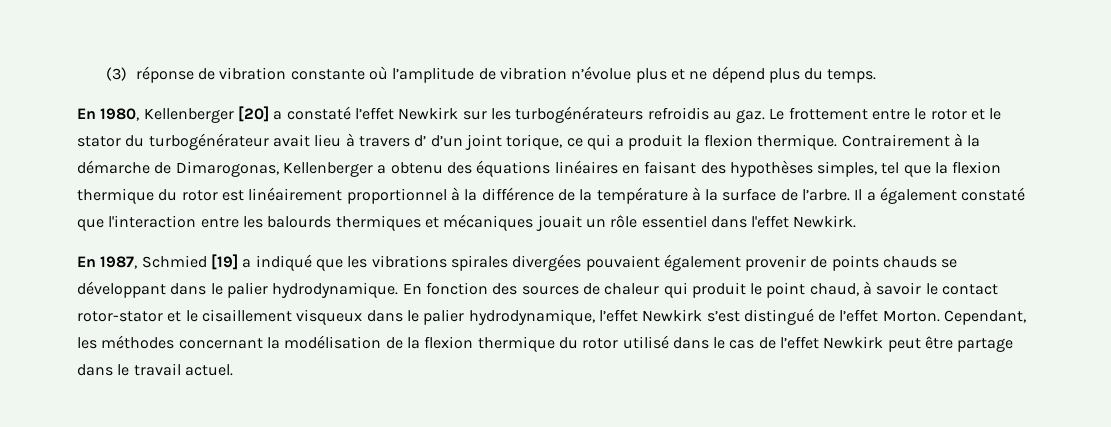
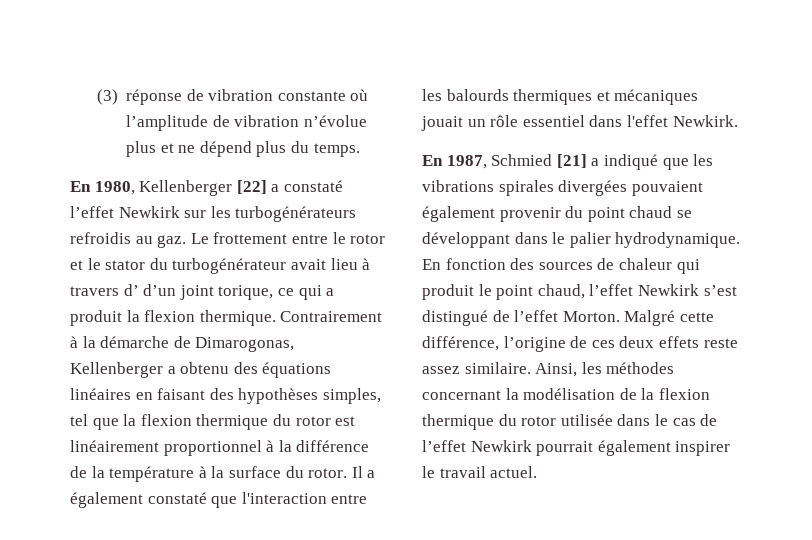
- En 1980, Kellenberger [20] a constaté l’effet Newkirk sur les turbogénérateurs refroidis au gaz.
+ En 1980, Kellenberger [22] a constaté l’effet Newkirk sur les turbogénérateurs refroidis au gaz.
- Contrairement à la démarche de Dimarogonas, Kellenberger a obtenu des équations linéaires en faisant des hypothèses simples, tel que la flexion thermique du rotor est linéairement proportionnel à la différence de la température à la surface de l’arbre.
+ Contrairement à la démarche de Dimarogonas, Kellenberger a obtenu des équations linéaires en faisant des hypothèses simples, tel que la flexion thermique du rotor est linéairement proportionnel à la différence de la température à la surface du rotor.
- En 1987, Schmied [19] a indiqué que les vibrations spirales divergées pouvaient également provenir de points chauds se développant dans le palier hydrodynamique.
+ En 1987, Schmied [21] a indiqué que les vibrations spirales divergées pouvaient également provenir du point chaud se développant dans le palier hydrodynamique.
- En fonction des sources de chaleur qui produit le point chaud, à savoir le contact rotor-stator et le cisaillement visqueux dans le palier hydrodynamique, l’effet Newkirk s’est distingué de l’effet Morton.
+ En fonction des sources de chaleur qui produit le point chaud, l’effet Newkirk s’est distingué de l’effet Morton.
- Cependant, les méthodes concernant la modélisation de la flexion thermique du rotor utilisé dans le cas de l’effet Newkirk peut être partage dans le travail actuel.
+ Malgré cette différence, l’origine de ces deux effets reste assez similaire. Ainsi, les méthodes concernant la modélisation de la flexion thermique du rotor utilisée dans le cas de l’effet Newkirk pourrait également inspirer le travail actuel.

